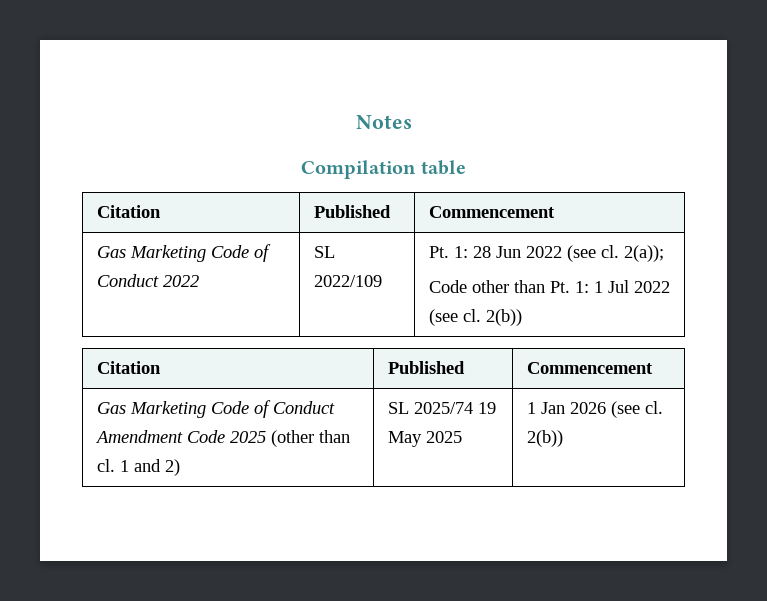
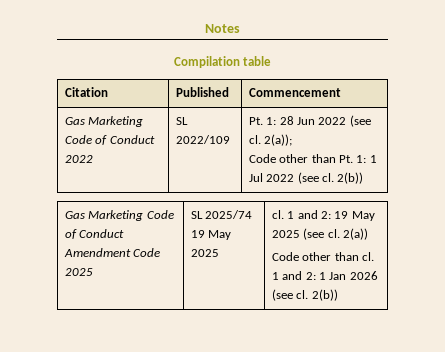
  Gas Marketing Code of Conduct 2022 | SL 2022/109 | Pt. 1: 28 Jun 2022 (see cl. 2(a));
  Code other than Pt. 1: 1 Jul 2022 (see cl. 2(b))
- Citation | Published | Commencement
- Gas Marketing Code of Conduct Amendment Code 2025 (other than cl. 1 and 2) | SL 2025/74 19 May 2025 | 1 Jan 2026 (see cl. 2(b))
+ Gas Marketing Code of Conduct Amendment Code 2025 | SL 2025/74 19 May 2025 | cl. 1 and 2: 19 May 2025 (see cl. 2(a))
+ Code other than cl. 1 and 2: 1 Jan 2026 (see cl. 2(b))

